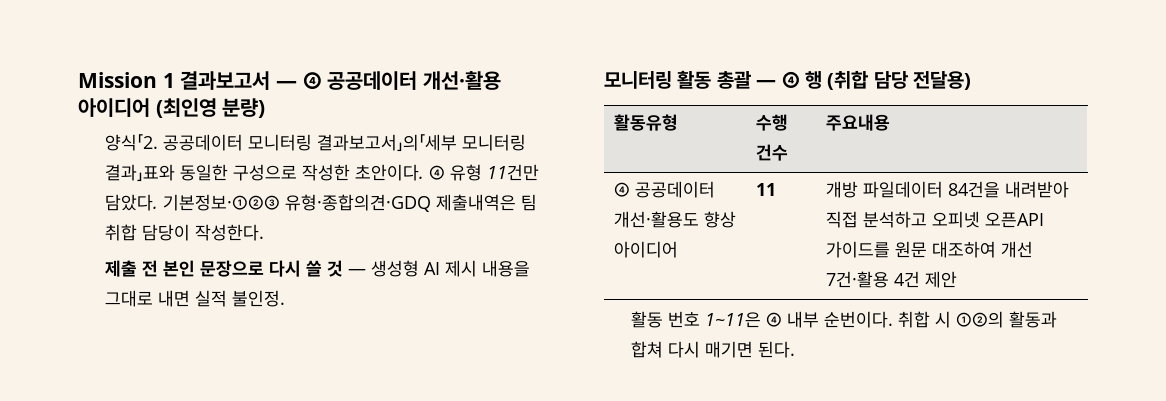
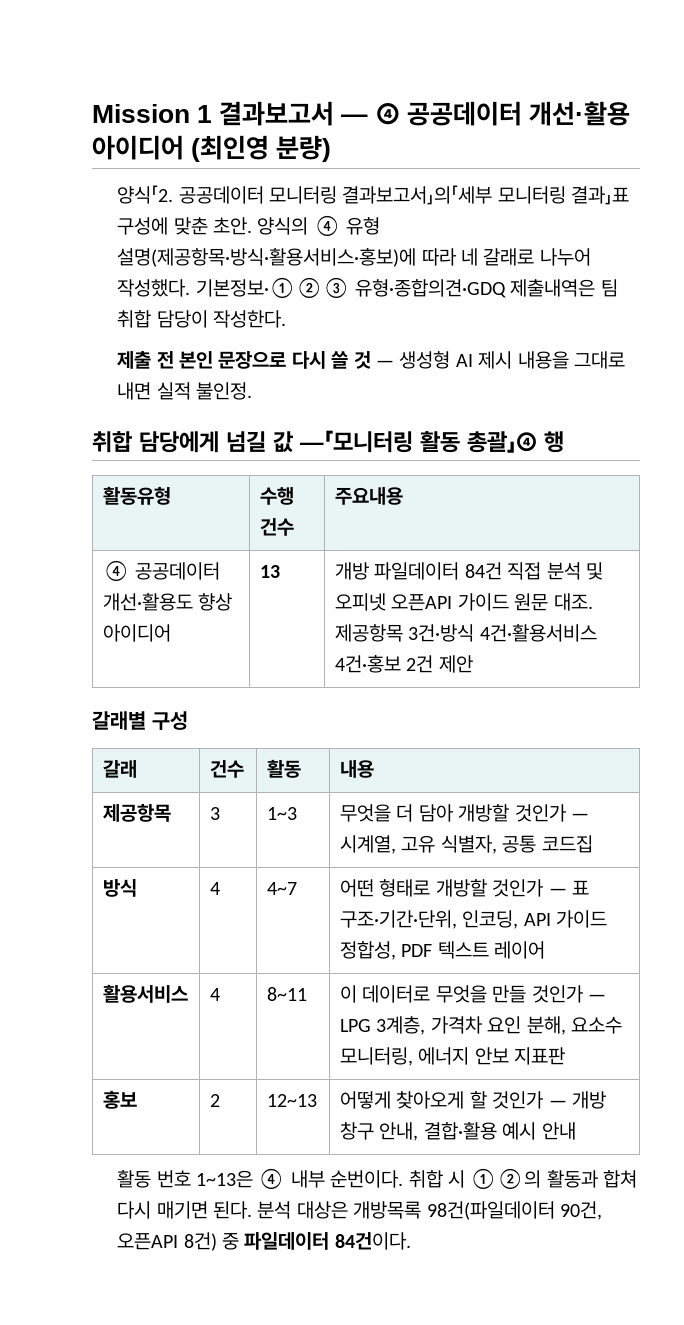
- 양식「2. 공공데이터 모니터링 결과보고서」의「세부 모니터링 결과」표와 동일한 구성으로 작성한 초안이다. ④ 유형 11건만 담았다.
+ 양식「2. 공공데이터 모니터링 결과보고서」의「세부 모니터링 결과」표 구성에 맞춘 초안. 양식의 ④ 유형 설명(제공항목·방식·활용서비스·홍보)에 따라 네 갈래로 나누어 작성했다.
- 모니터링 활동 총괄 — ④ 행 (취합 담당 전달용)
+ 취합 담당에게 넘길 값 —「모니터링 활동 총괄」④ 행
- ④ 공공데이터 개선·활용도 향상 아이디어 | 11 | 개방 파일데이터 84건을 내려받아 직접 분석하고 오피넷 오픈API 가이드를 원문 대조하여 개선 7건·활용 4건 제안
+ ④ 공공데이터 개선·활용도 향상 아이디어 | 13 | 개방 파일데이터 84건 직접 분석 및 오피넷 오픈API 가이드 원문 대조. 제공항목 3건·방식 4건·활용서비스 4건·홍보 2건 제안
+ 갈래별 구성
+ 갈래 | 건수 | 활동 | 내용
+ 제공항목 | 3 | 1~3 | 무엇을 더 담아 개방할 것인가 — 시계열, 고유 식별자, 공통 코드집
+ 방식 | 4 | 4~7 | 어떤 형태로 개방할 것인가 — 표 구조·기간·단위, 인코딩, API 가이드 정합성, PDF 텍스트 레이어
+ 활용서비스 | 4 | 8~11 | 이 데이터로 무엇을 만들 것인가 — LPG 3계층, 가격차 요인 분해, 요소수 모니터링, 에너지 안보 지표판
+ 홍보 | 2 | 12~13 | 어떻게 찾아오게 할 것인가 — 개방 창구 안내, 결합·활용 예시 안내
- 활동 번호 1~11은 ④ 내부 순번이다.
+ 활동 번호 1~13은 ④ 내부 순번이다.
+ 분석 대상은 개방목록 98건(파일데이터 90건, 오픈API 8건) 중 파일데이터 84건이다.

